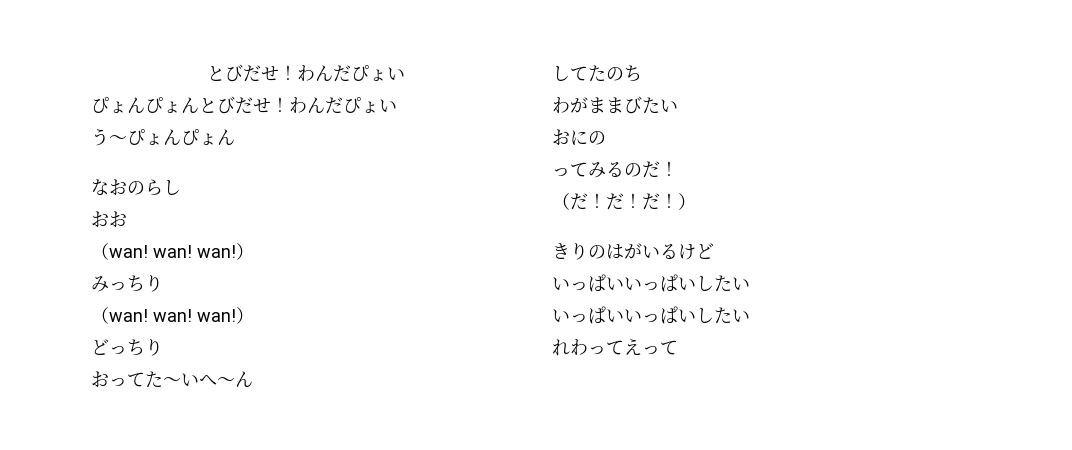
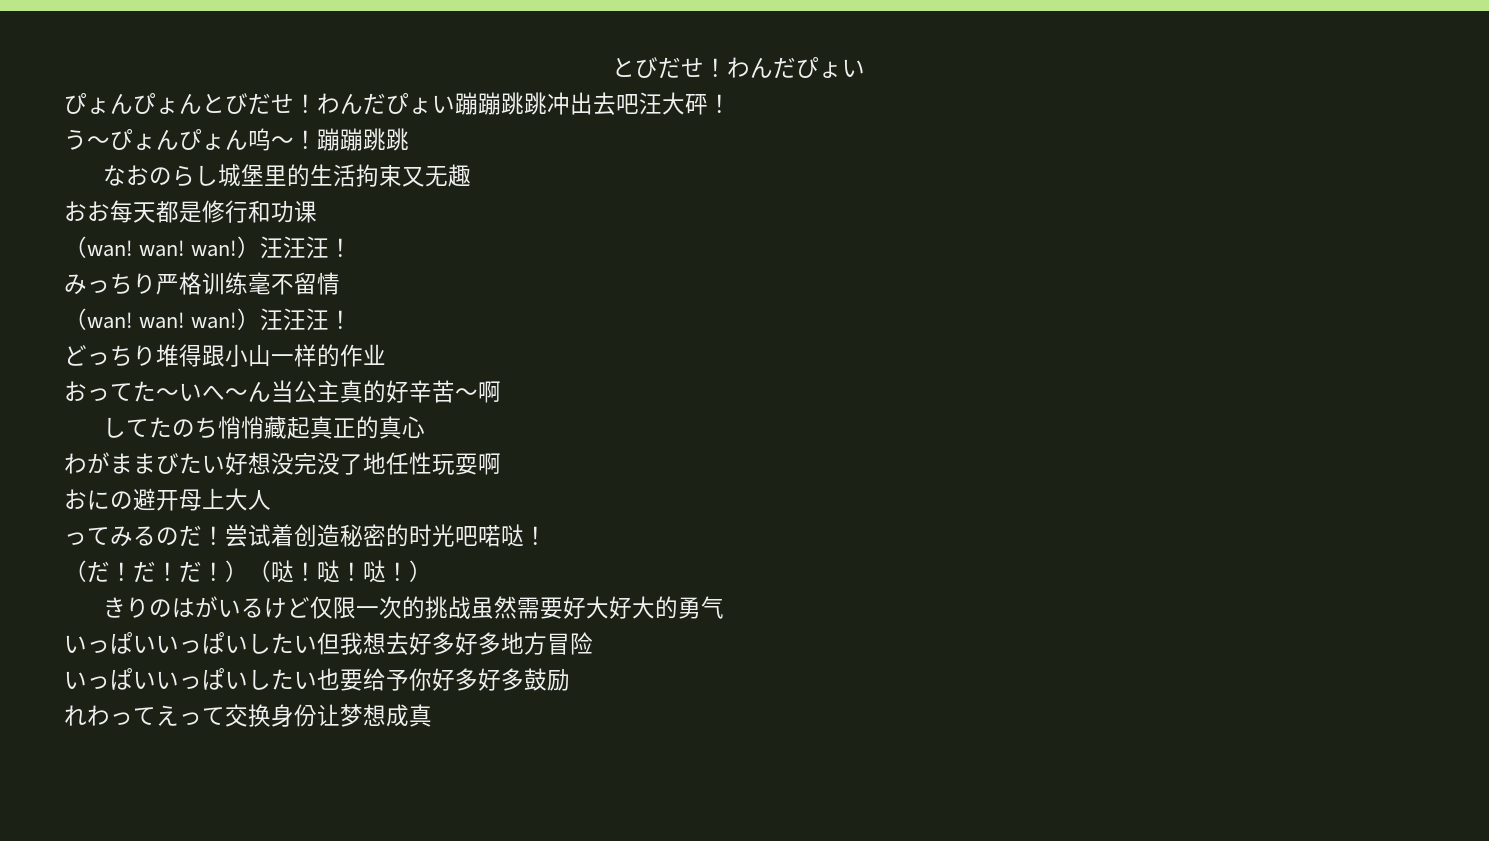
- ぴょんぴょんとびだせ！わんだぴょい
+ ぴょんぴょんとびだせ！わんだぴょい蹦蹦跳跳冲出去吧汪大砰！
- う～ぴょんぴょん
+ う～ぴょんぴょん呜～！蹦蹦跳跳
- なおのらし
- おお
- （wan! wan! wan!）
+ なおのらし城堡里的生活拘束又无趣
+ おお每天都是修行和功课
+ （wan! wan! wan!）汪汪汪！
- みっちり
- （wan! wan! wan!）
+ みっちり严格训练毫不留情
+ （wan! wan! wan!）汪汪汪！
- どっちり
+ どっちり堆得跟小山一样的作业
- おってた～いへ～ん
- してたのち
- わがままびたい
+ おってた～いへ～ん当公主真的好辛苦～啊
+ してたのち悄悄藏起真正的真心
+ わがままびたい好想没完没了地任性玩耍啊
- おにの
+ おにの避开母上大人
+ 尝试着创造秘密的时光吧喏哒！
- だ！）
+ だ！）（哒！哒！哒！）
- きりのはがいるけど
- いっぱいいっぱいしたい
- いっぱいいっぱいしたい
+ きりのはがいるけど仅限一次的挑战虽然需要好大好大的勇气
+ いっぱいいっぱいしたい但我想去好多好多地方冒险
+ いっぱいいっぱいしたい也要给予你好多好多鼓励
- れわってえって
+ れわってえって交换身份让梦想成真

